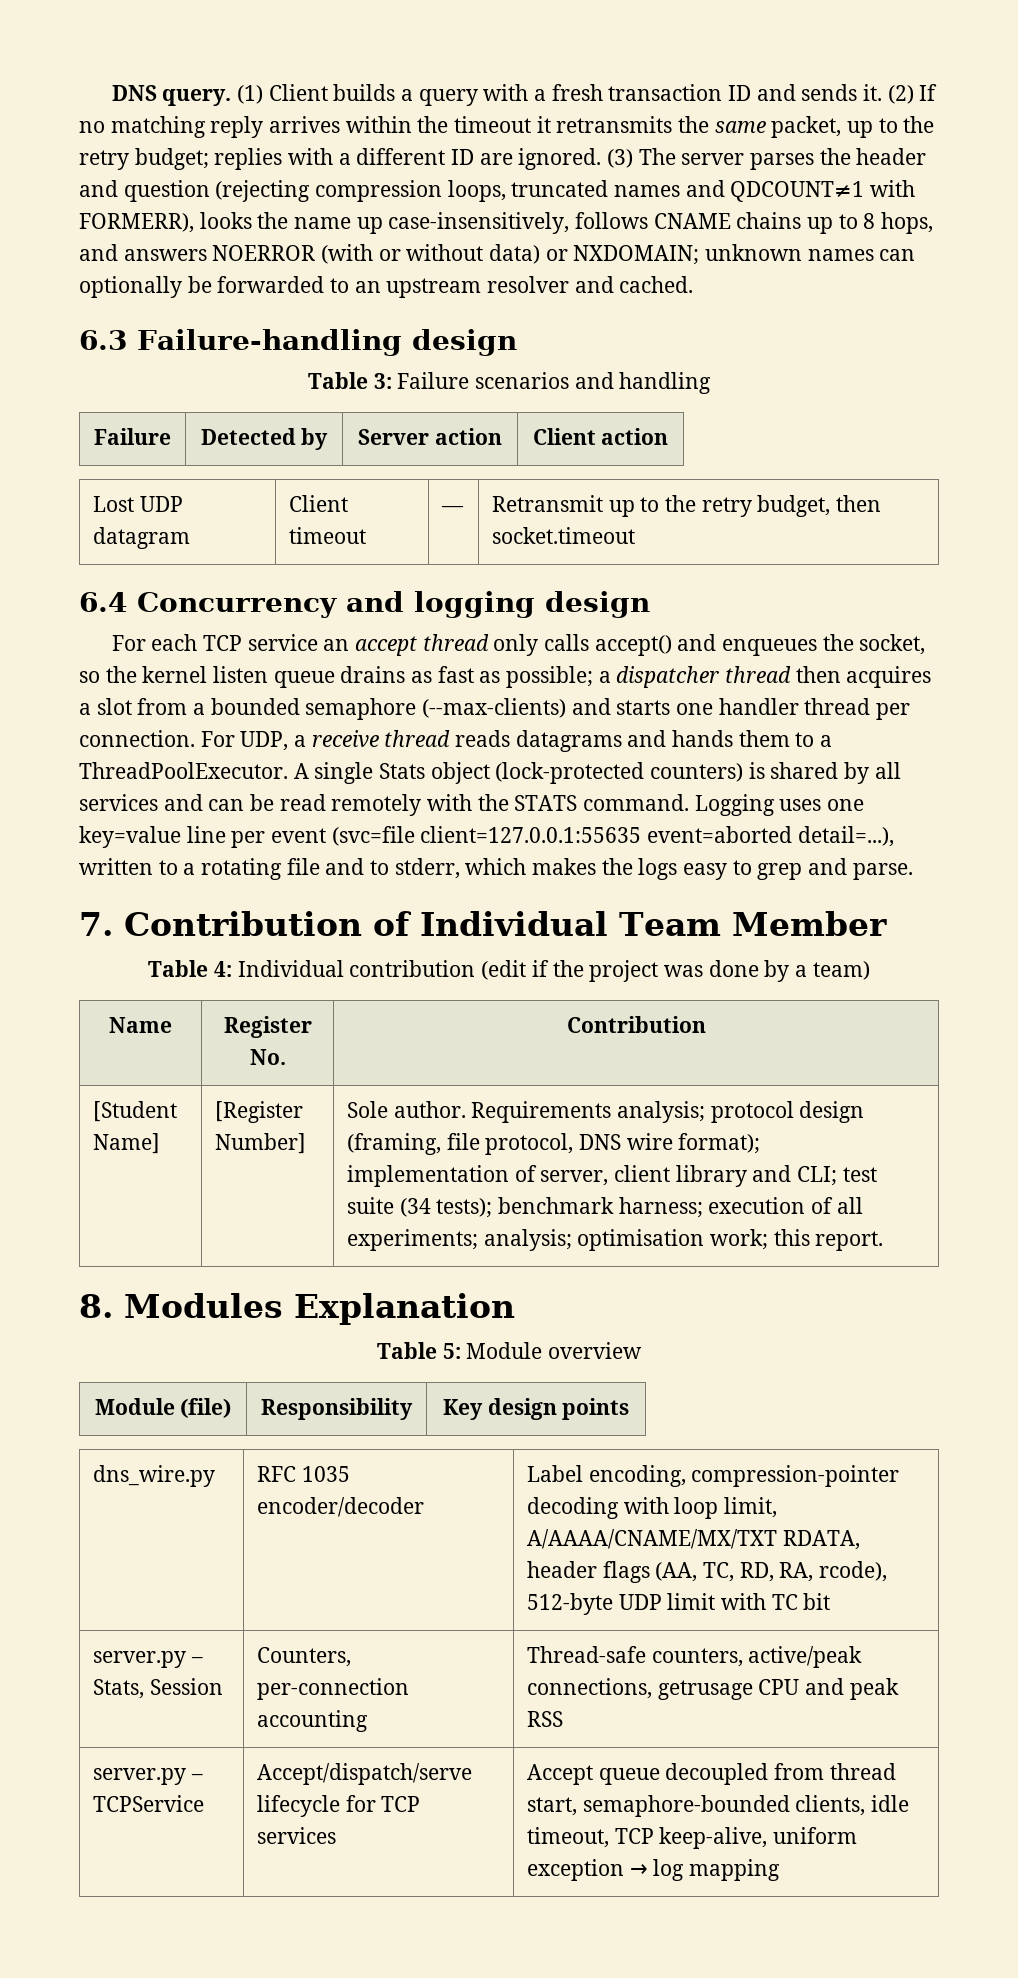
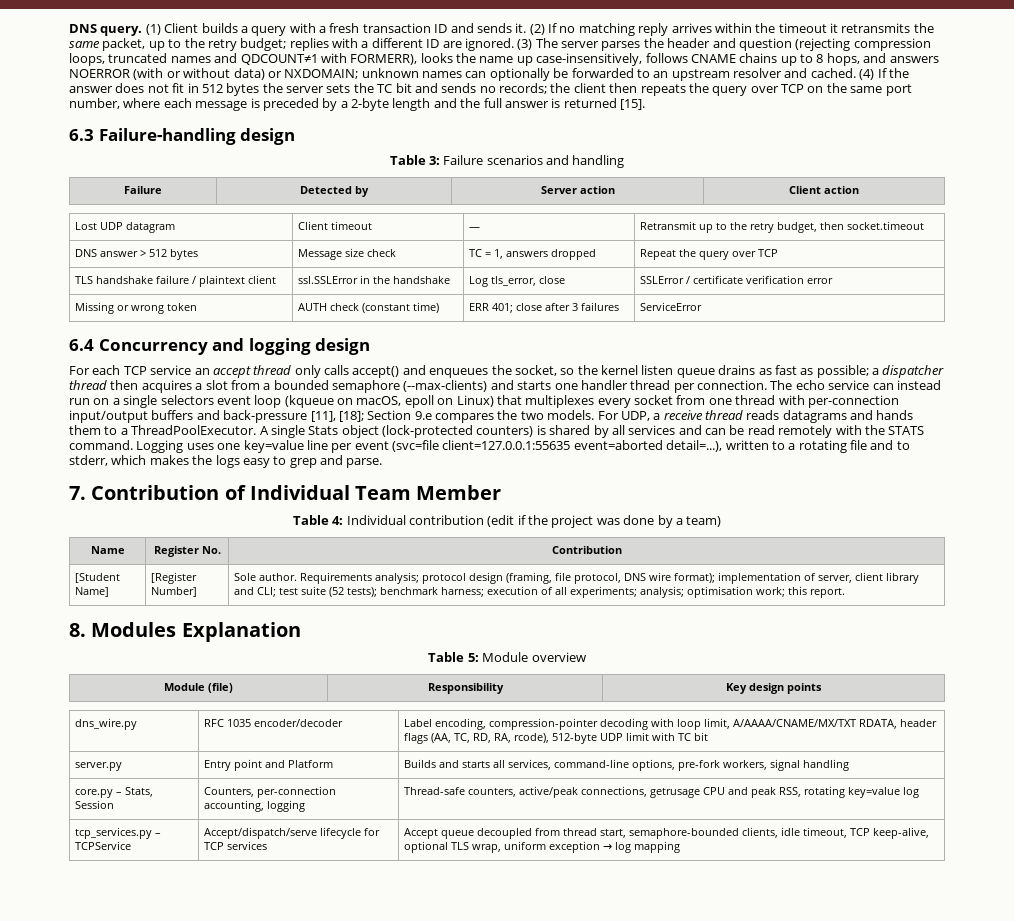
+ (4) If the answer does not fit in 512 bytes the server sets the TC bit and sends no records; the client then repeats the query over TCP on the same port number, where each message is preceded by a 2-byte length and the full answer is returned [15].
+ DNS answer > 512 bytes | Message size check | TC = 1, answers dropped | Repeat the query over TCP
+ TLS handshake failure / plaintext client | ssl.SSLError in the handshake | Log tls_error, close | SSLError / certificate verification error
+ Missing or wrong token | AUTH check (constant time) | ERR 401; close after 3 failures | ServiceError
+ The echo service can instead run on a single selectors event loop (kqueue on macOS, epoll on Linux) that multiplexes every socket from one thread with per-connection input/output buffers and back-pressure [11], [18]; Section 9.e compares the two models.
- [Student Name] | [Register Number] | Sole author. Requirements analysis; protocol design (framing, file protocol, DNS wire format); implementation of server, client library and CLI; test suite (34 tests); benchmark harness; execution of all experiments; analysis; optimisation work; this report.
+ [Student Name] | [Register Number] | Sole author. Requirements analysis; protocol design (framing, file protocol, DNS wire format); implementation of server, client library and CLI; test suite (52 tests); benchmark harness; execution of all experiments; analysis; optimisation work; this report.
- server.py – Stats, Session | Counters, per-connection accounting | Thread-safe counters, active/peak connections, getrusage CPU and peak RSS
- server.py – TCPService | Accept/dispatch/serve lifecycle for TCP services | Accept queue decoupled from thread start, semaphore-bounded clients, idle timeout, TCP keep-alive, uniform exception → log mapping
+ server.py | Entry point and Platform | Builds and starts all services, command-line options, pre-fork workers, signal handling
+ core.py – Stats, Session | Counters, per-connection accounting, logging | Thread-safe counters, active/peak connections, getrusage CPU and peak RSS, rotating key=value log
+ tcp_services.py – TCPService | Accept/dispatch/serve lifecycle for TCP services | Accept queue decoupled from thread start, semaphore-bounded clients, idle timeout, TCP keep-alive, optional TLS wrap, uniform exception → log mapping

